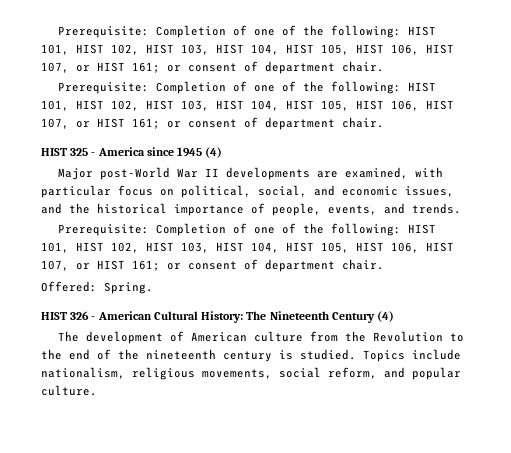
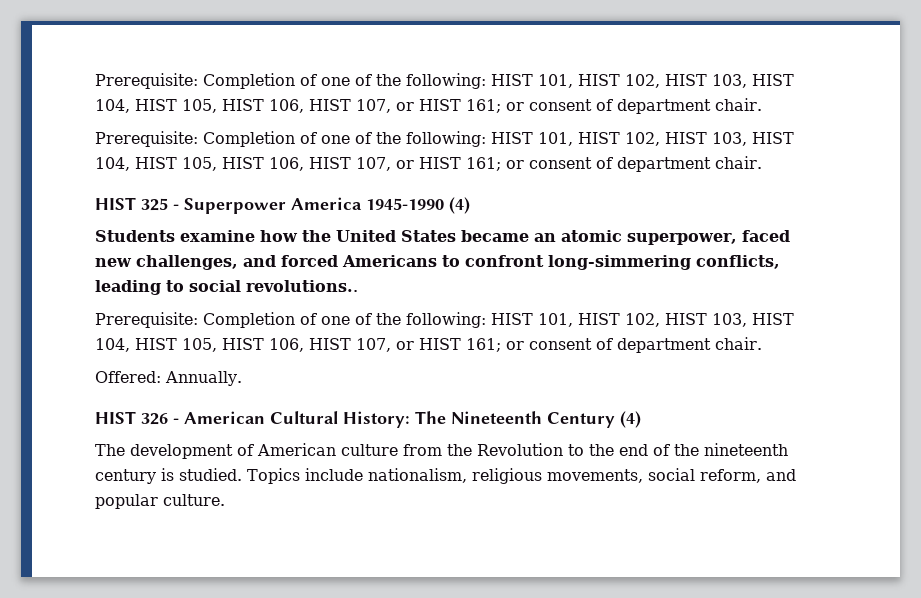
- HIST 325 - America since 1945 (4)
- Major post-World War II developments are examined, with particular focus on political, social, and economic issues, and the historical importance of people, events, and trends.
+ HIST 325 - Superpower America 1945-1990 (4)
+ Students examine how the United States became an atomic superpower, faced new challenges, and forced Americans to confront long-simmering conflicts, leading to social revolutions..
- Offered: Spring.
+ Offered: Annually.

